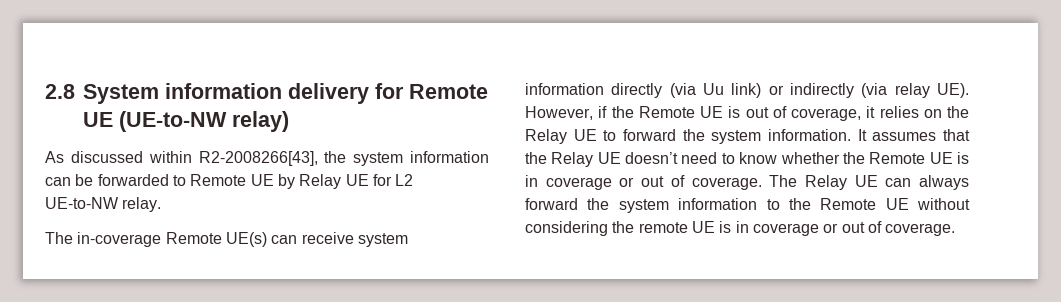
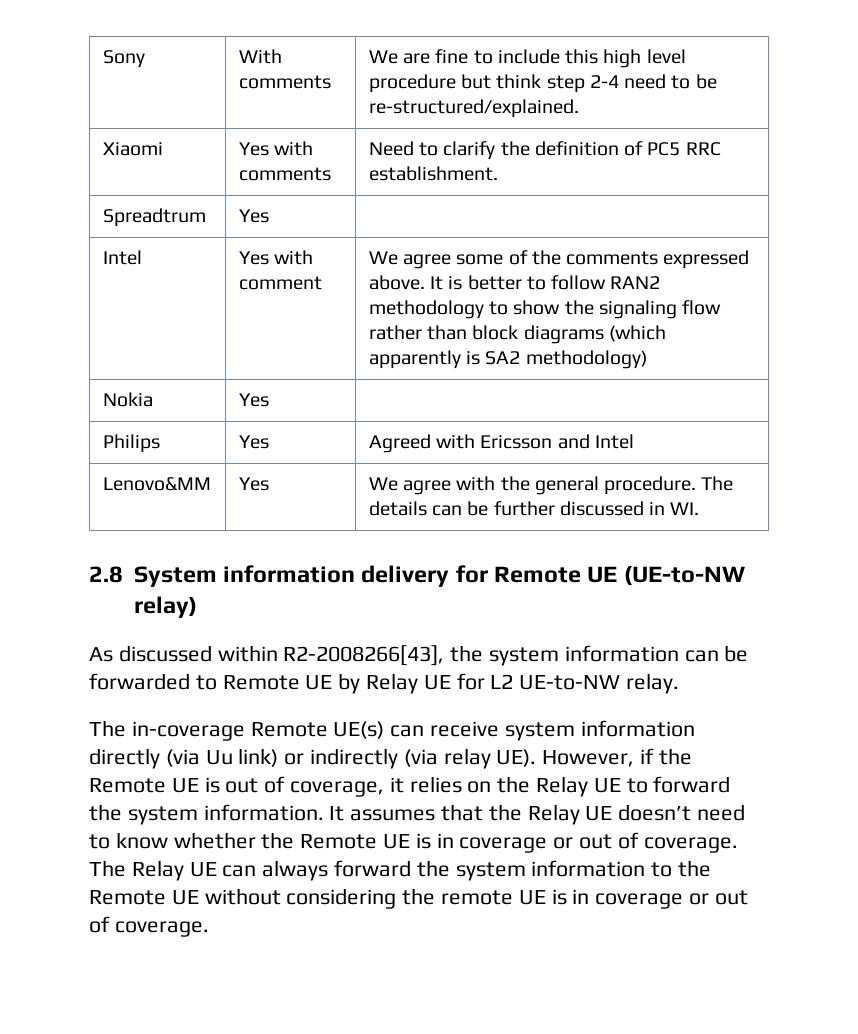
+ Sony | With comments | We are fine to include this high level procedure but think step 2-4 need to be re-structured/explained.
+ Xiaomi | Yes with comments | Need to clarify the definition of PC5 RRC establishment.
+ Spreadtrum | Yes |
+ Intel | Yes with comment | We agree some of the comments expressed above. It is better to follow RAN2 methodology to show the signaling flow rather than block diagrams (which apparently is SA2 methodology)
+ Nokia | Yes |
+ Philips | Yes | Agreed with Ericsson and Intel
+ Lenovo&MM | Yes | We agree with the general procedure. The details can be further discussed in WI.

